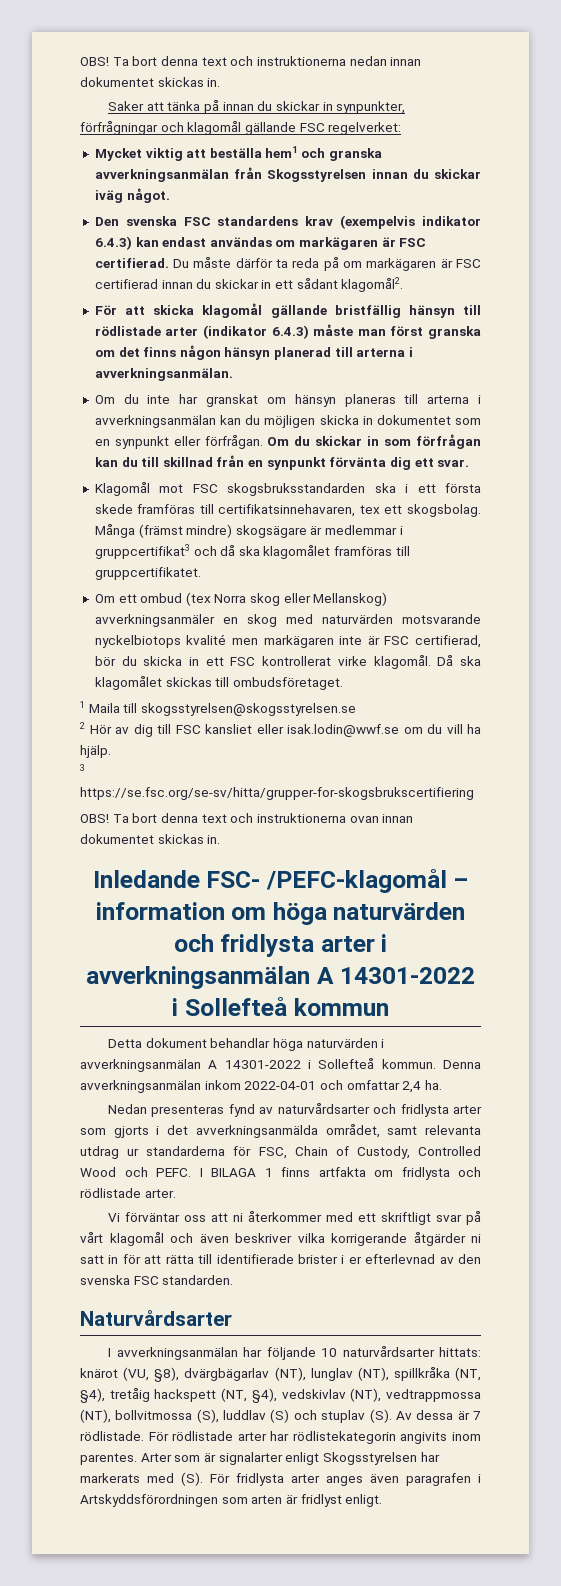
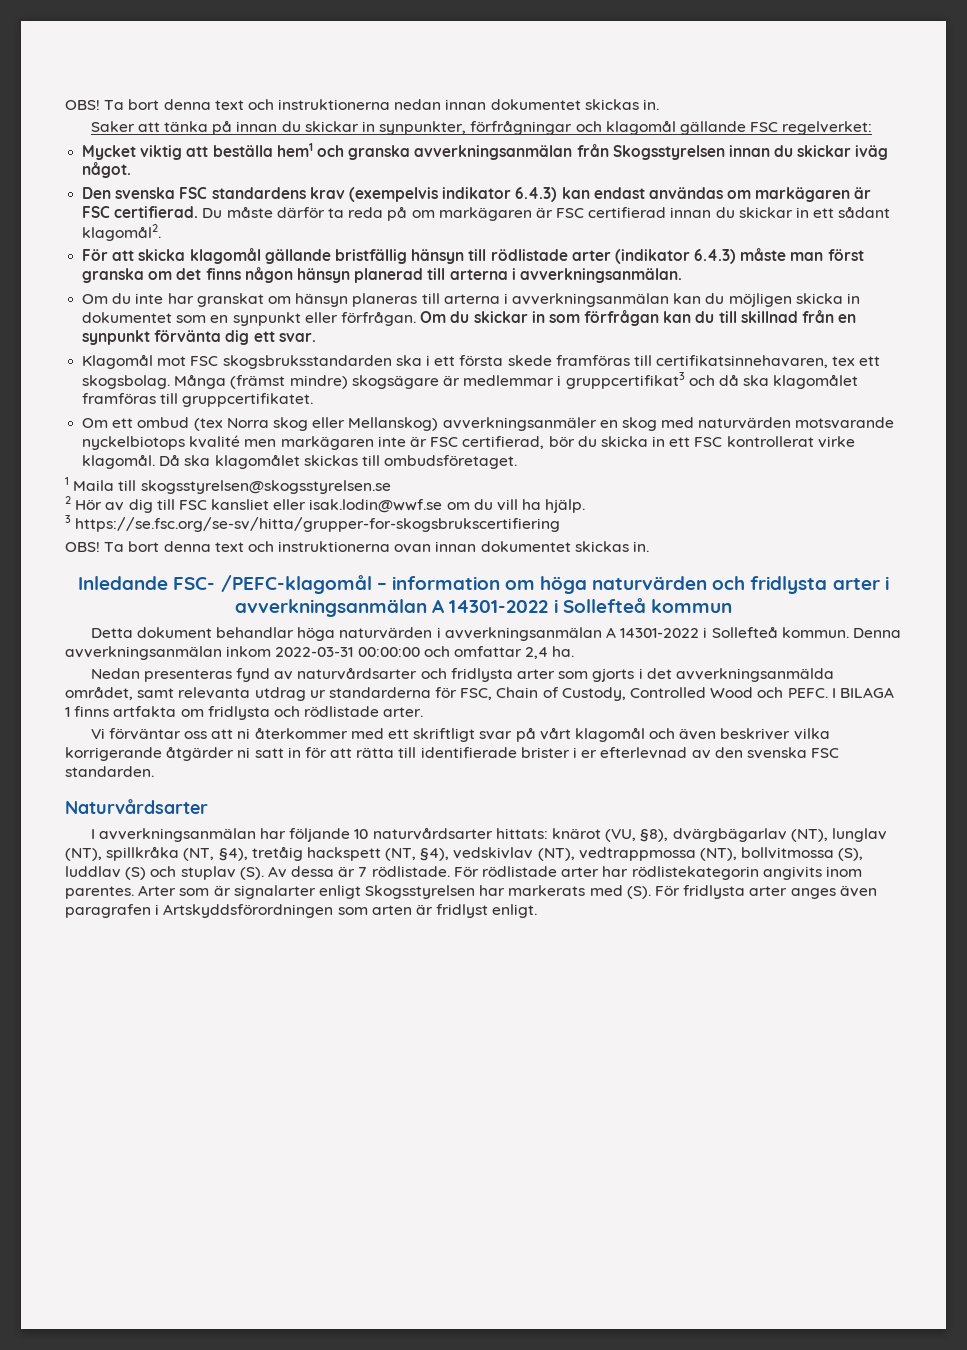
- Denna avverkningsanmälan inkom 2022-04-01 och omfattar 2,4 ha.
+ Denna avverkningsanmälan inkom 2022-03-31 00:00:00 och omfattar 2,4 ha.

